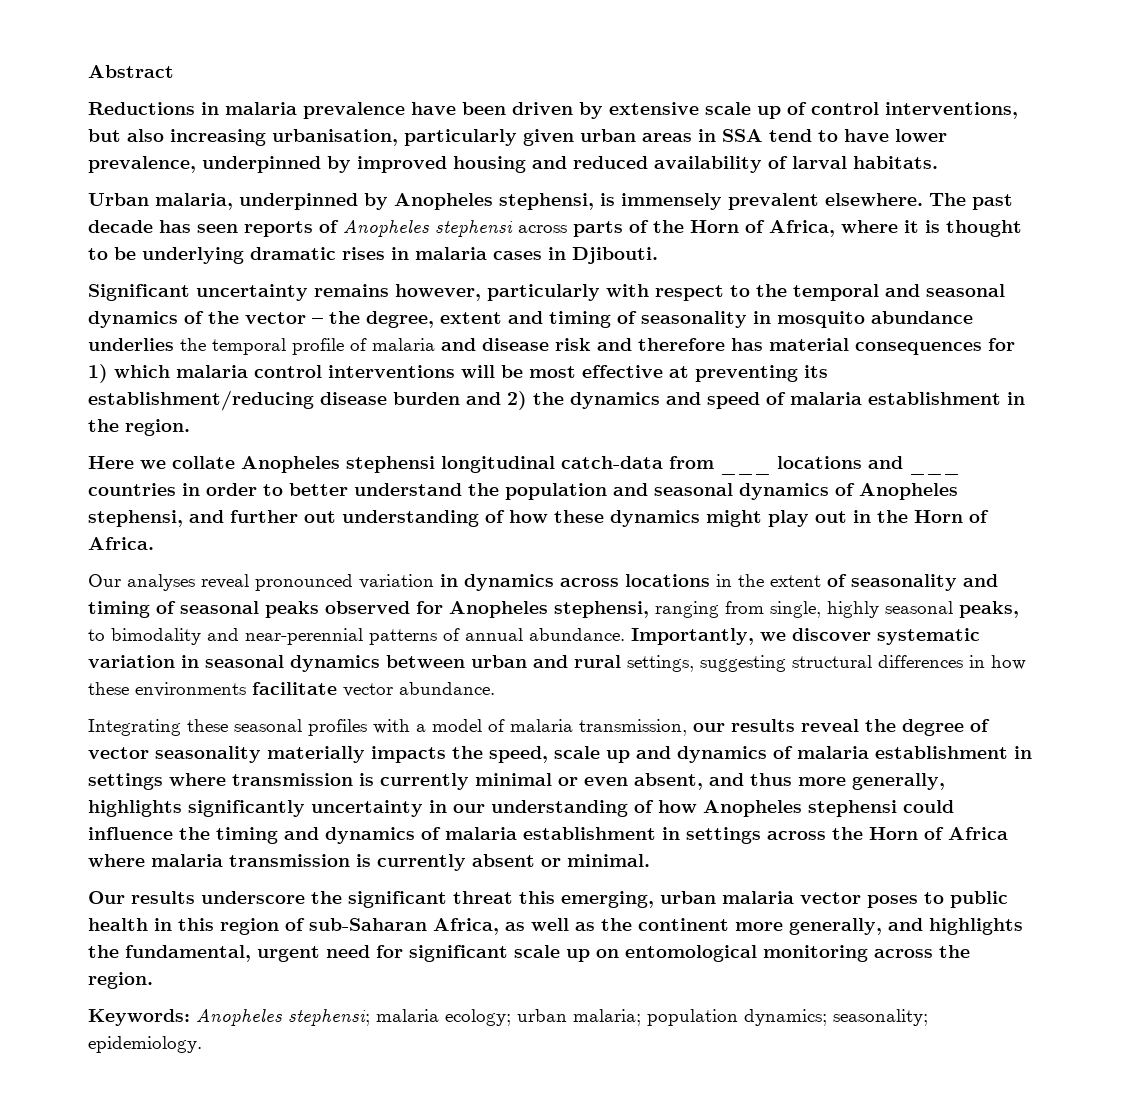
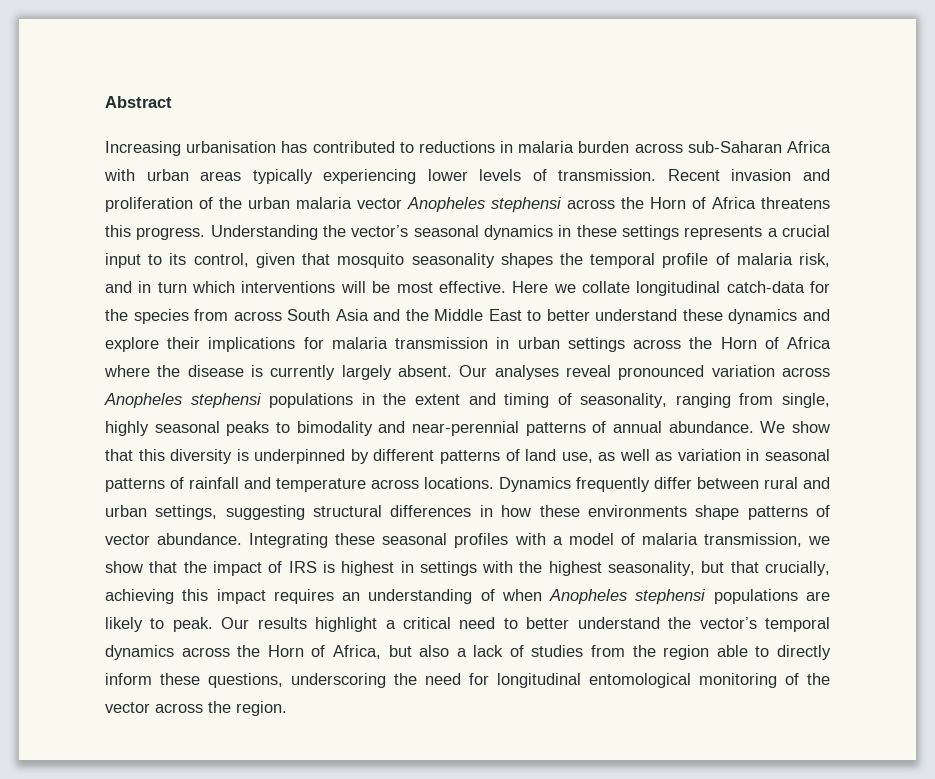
- Reductions in malaria prevalence have been driven by extensive scale up of control interventions, but also increasing urbanisation, particularly given urban areas in SSA tend to have lower prevalence, underpinned by improved housing and reduced availability of larval habitats.
- Urban malaria, underpinned by Anopheles stephensi, is immensely prevalent elsewhere. The past decade has seen reports of Anopheles stephensi across parts of the Horn of Africa, where it is thought to be underlying dramatic rises in malaria cases in Djibouti.
- Significant uncertainty remains however, particularly with respect to the temporal and seasonal dynamics of the vector – the degree, extent and timing of seasonality in mosquito abundance underlies the temporal profile of malaria and disease risk and therefore has material consequences for 1) which malaria control interventions will be most effective at preventing its establishment/reducing disease burden and 2) the dynamics and speed of malaria establishment in the region.
- Here we collate Anopheles stephensi longitudinal catch-data from ___ locations and ___ countries in order to better understand the population and seasonal dynamics of Anopheles stephensi, and further out understanding of how these dynamics might play out in the Horn of Africa.
- Our analyses reveal pronounced variation in dynamics across locations in the extent of seasonality and timing of seasonal peaks observed for Anopheles stephensi, ranging from single, highly seasonal peaks, to bimodality and near-perennial patterns of annual abundance.
+ Increasing urbanisation has contributed to reductions in malaria burden across sub-Saharan Africa with urban areas typically experiencing lower levels of transmission. Recent invasion and proliferation of the urban malaria vector Anopheles stephensi across the Horn of Africa threatens this progress. Understanding the vector’s seasonal dynamics in these settings represents a crucial input to its control, given that mosquito seasonality shapes the temporal profile of malaria risk, and in turn which interventions will be most effective. Here we collate longitudinal catch-data for the species from across South Asia and the Middle East to better understand these dynamics and explore their implications for malaria transmission in urban settings across the Horn of Africa where the disease is currently largely absent. Our analyses reveal pronounced variation across Anopheles stephensi populations in the extent and timing of seasonality, ranging from single, highly seasonal peaks to bimodality and near-perennial patterns of annual abundance.
- Importantly, we discover systematic variation in seasonal dynamics between urban and rural settings, suggesting structural differences in how these environments facilitate vector abundance.
- Integrating these seasonal profiles with a model of malaria transmission, our results reveal the degree of vector seasonality materially impacts the speed, scale up and dynamics of malaria establishment in settings where transmission is currently minimal or even absent, and thus more generally, highlights significantly uncertainty in our understanding of how Anopheles stephensi could influence the timing and dynamics of malaria establishment in settings across the Horn of Africa where malaria transmission is currently absent or minimal.
- Our results underscore the significant threat this emerging, urban malaria vector poses to public health in this region of sub-Saharan Africa, as well as the continent more generally, and highlights the fundamental, urgent need for significant scale up on entomological monitoring across the region.
- Keywords: Anopheles stephensi; malaria ecology; urban malaria; population dynamics; seasonality; epidemiology.
+ We show that this diversity is underpinned by different patterns of land use, as well as variation in seasonal patterns of rainfall and temperature across locations. Dynamics frequently differ between rural and urban settings, suggesting structural differences in how these environments shape patterns of vector abundance. Integrating these seasonal profiles with a model of malaria transmission, we show that the impact of IRS is highest in settings with the highest seasonality, but that crucially, achieving this impact requires an understanding of when Anopheles stephensi populations are likely to peak. Our results highlight a critical need to better understand the vector’s temporal dynamics across the Horn of Africa, but also a lack of studies from the region able to directly inform these questions, underscoring the need for longitudinal entomological monitoring of the vector across the region.

